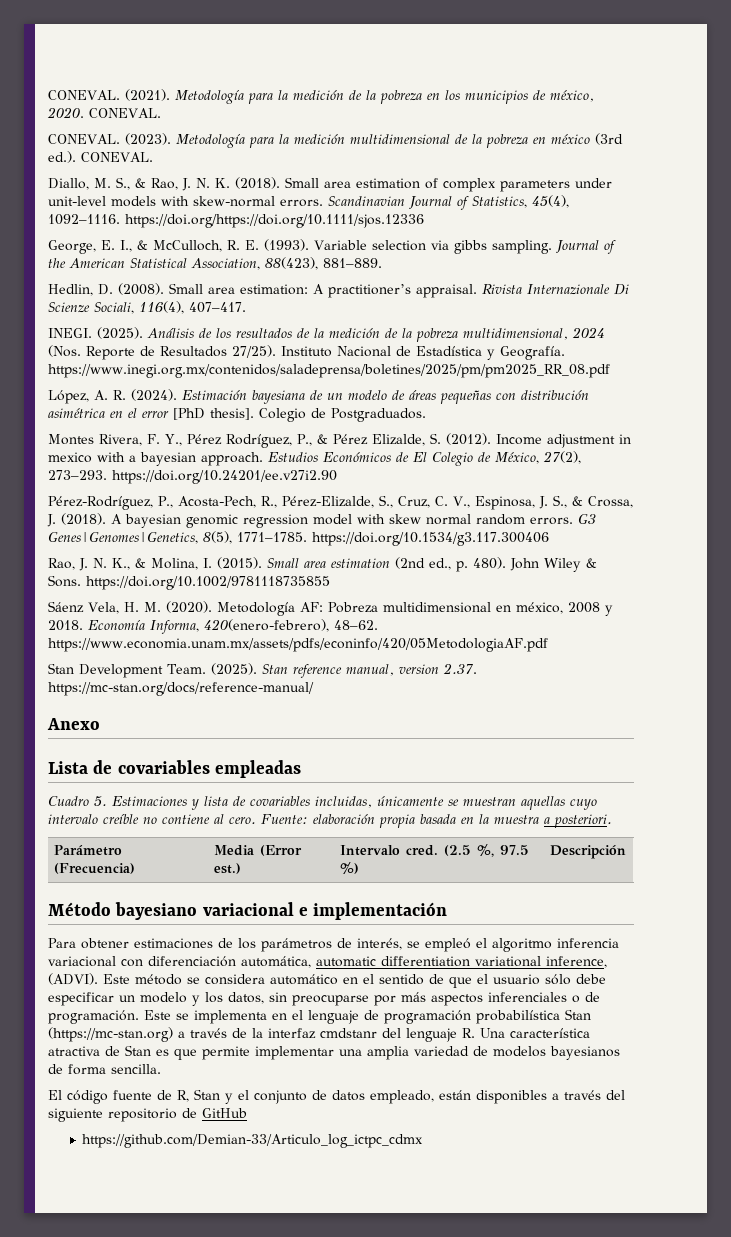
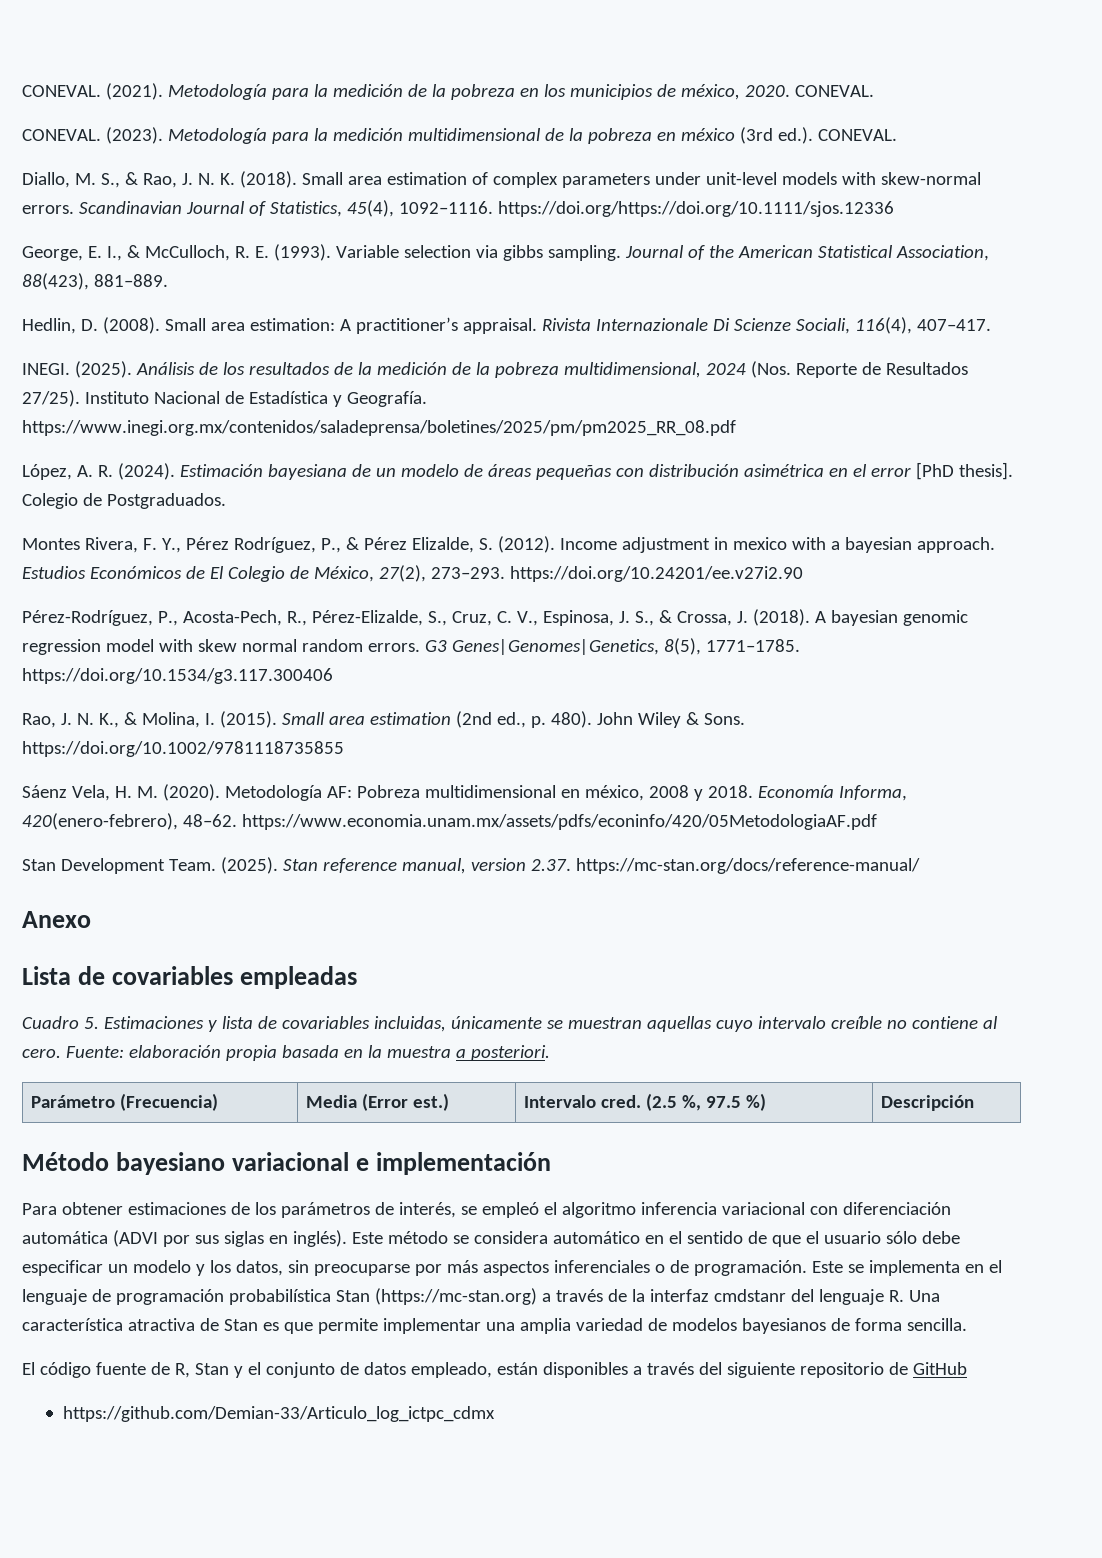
- Para obtener estimaciones de los parámetros de interés, se empleó el algoritmo inferencia variacional con diferenciación automática, automatic differentiation variational inference, (ADVI).
+ Para obtener estimaciones de los parámetros de interés, se empleó el algoritmo inferencia variacional con diferenciación automática (ADVI por sus siglas en inglés).

